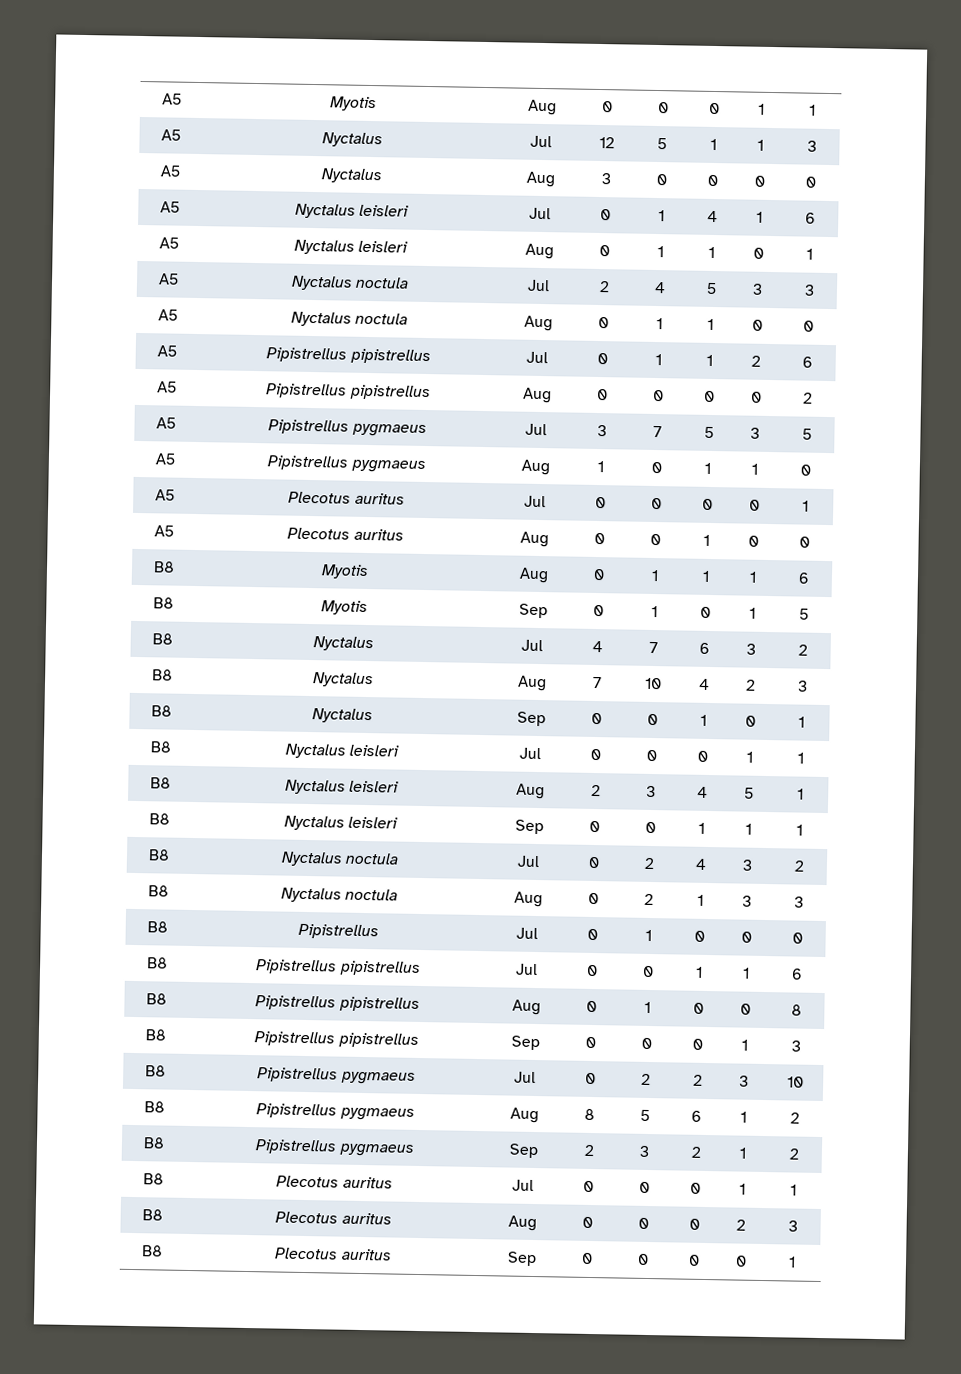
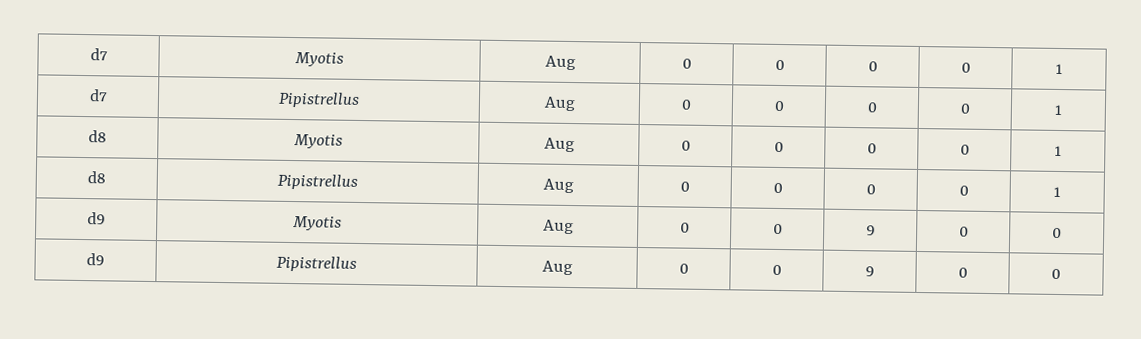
- A5 | Myotis | Aug | 0 | 0 | 0 | 1 | 1
- A5 | Nyctalus | Jul | 12 | 5 | 1 | 1 | 3
- A5 | Nyctalus | Aug | 3 | 0 | 0 | 0 | 0
- A5 | Nyctalus leisleri | Jul | 0 | 1 | 4 | 1 | 6
- A5 | Nyctalus leisleri | Aug | 0 | 1 | 1 | 0 | 1
- A5 | Nyctalus noctula | Jul | 2 | 4 | 5 | 3 | 3
- A5 | Nyctalus noctula | Aug | 0 | 1 | 1 | 0 | 0
- A5 | Pipistrellus pipistrellus | Jul | 0 | 1 | 1 | 2 | 6
- A5 | Pipistrellus pipistrellus | Aug | 0 | 0 | 0 | 0 | 2
- A5 | Pipistrellus pygmaeus | Jul | 3 | 7 | 5 | 3 | 5
- A5 | Pipistrellus pygmaeus | Aug | 1 | 0 | 1 | 1 | 0
- A5 | Plecotus auritus | Jul | 0 | 0 | 0 | 0 | 1
- A5 | Plecotus auritus | Aug | 0 | 0 | 1 | 0 | 0
- B8 | Myotis | Aug | 0 | 1 | 1 | 1 | 6
- B8 | Myotis | Sep | 0 | 1 | 0 | 1 | 5
- B8 | Nyctalus | Jul | 4 | 7 | 6 | 3 | 2
- B8 | Nyctalus | Aug | 7 | 10 | 4 | 2 | 3
- B8 | Nyctalus | Sep | 0 | 0 | 1 | 0 | 1
- B8 | Nyctalus leisleri | Jul | 0 | 0 | 0 | 1 | 1
- B8 | Nyctalus leisleri | Aug | 2 | 3 | 4 | 5 | 1
- B8 | Nyctalus leisleri | Sep | 0 | 0 | 1 | 1 | 1
- B8 | Nyctalus noctula | Jul | 0 | 2 | 4 | 3 | 2
- B8 | Nyctalus noctula | Aug | 0 | 2 | 1 | 3 | 3
- B8 | Pipistrellus | Jul | 0 | 1 | 0 | 0 | 0
- B8 | Pipistrellus pipistrellus | Jul | 0 | 0 | 1 | 1 | 6
- B8 | Pipistrellus pipistrellus | Aug | 0 | 1 | 0 | 0 | 8
- B8 | Pipistrellus pipistrellus | Sep | 0 | 0 | 0 | 1 | 3
- B8 | Pipistrellus pygmaeus | Jul | 0 | 2 | 2 | 3 | 10
- B8 | Pipistrellus pygmaeus | Aug | 8 | 5 | 6 | 1 | 2
- B8 | Pipistrellus pygmaeus | Sep | 2 | 3 | 2 | 1 | 2
- B8 | Plecotus auritus | Jul | 0 | 0 | 0 | 1 | 1
- B8 | Plecotus auritus | Aug | 0 | 0 | 0 | 2 | 3
- B8 | Plecotus auritus | Sep | 0 | 0 | 0 | 0 | 1
+ d7 | Myotis | Aug | 0 | 0 | 0 | 0 | 1
+ d7 | Pipistrellus | Aug | 0 | 0 | 0 | 0 | 1
+ d8 | Myotis | Aug | 0 | 0 | 0 | 0 | 1
+ d8 | Pipistrellus | Aug | 0 | 0 | 0 | 0 | 1
+ d9 | Myotis | Aug | 0 | 0 | 9 | 0 | 0
+ d9 | Pipistrellus | Aug | 0 | 0 | 9 | 0 | 0

